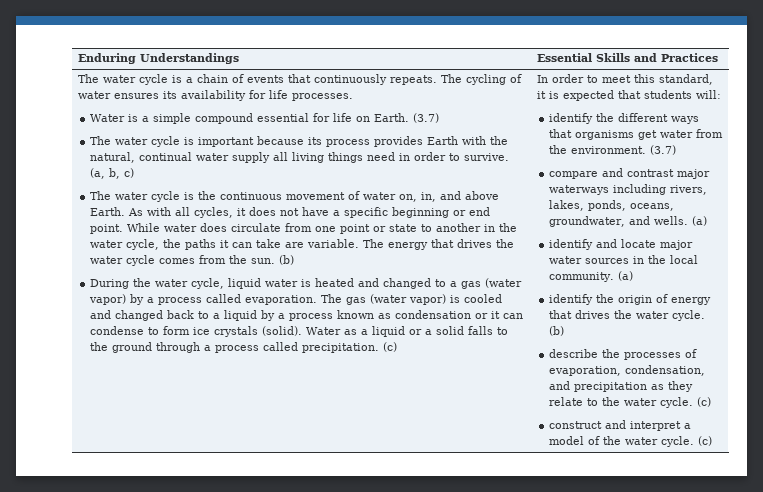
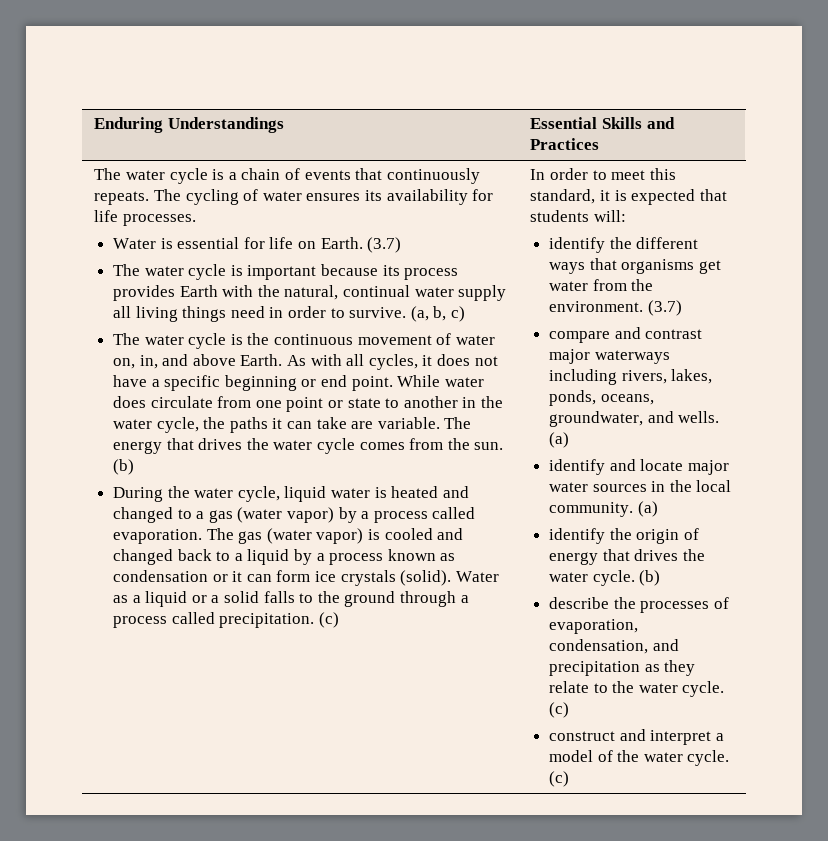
- Water is a simple compound essential for life on Earth.
+ Water is essential for life on Earth.
- The gas (water vapor) is cooled and changed back to a liquid by a process known as condensation or it can condense to form ice crystals (solid).
+ The gas (water vapor) is cooled and changed back to a liquid by a process known as condensation or it can form ice crystals (solid).

